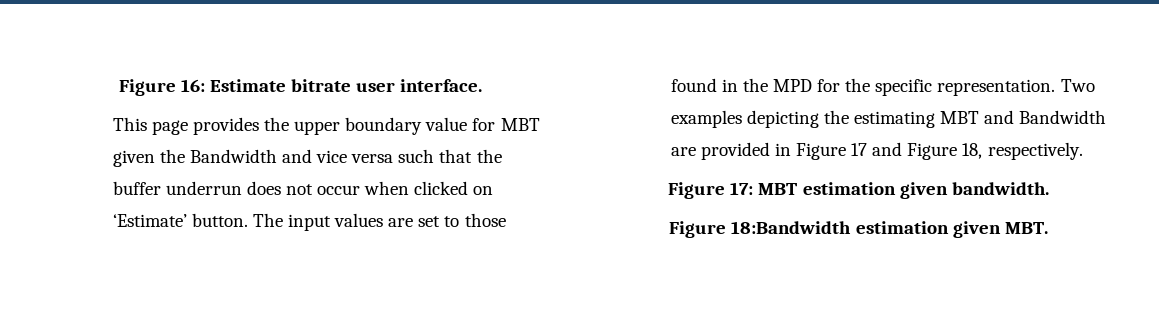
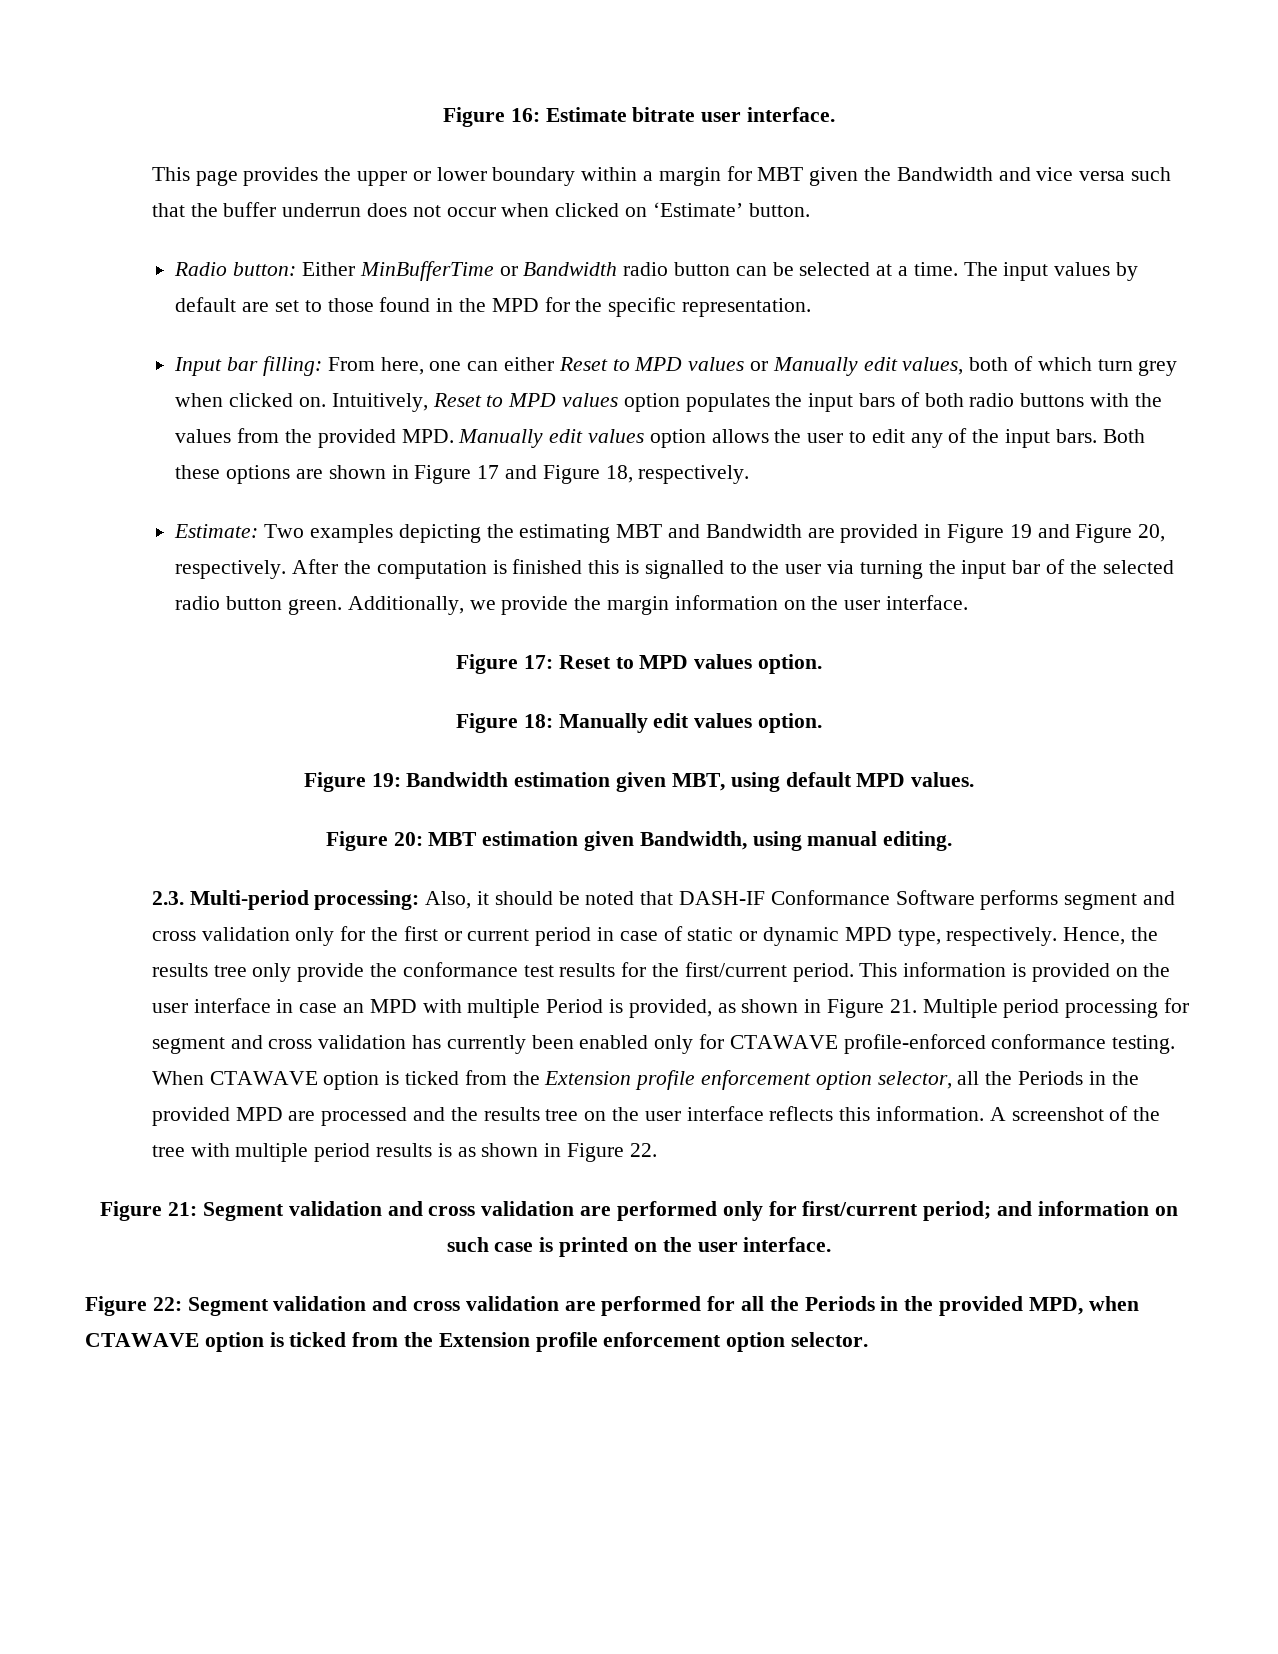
- This page provides the upper boundary value for MBT given the Bandwidth and vice versa such that the buffer underrun does not occur when clicked on ‘Estimate’ button.
+ This page provides the upper or lower boundary within a margin for MBT given the Bandwidth and vice versa such that the buffer underrun does not occur when clicked on ‘Estimate’ button.
+ Radio button: Either MinBufferTime or Bandwidth radio button can be selected at a time.
- The input values are set to those found in the MPD for the specific representation. Two examples depicting the estimating MBT and Bandwidth are provided in Figure 17 and Figure 18, respectively.
- Figure 17: MBT estimation given bandwidth.
- Figure 18:Bandwidth estimation given MBT.
+ The input values by default are set to those found in the MPD for the specific representation.
+ Input bar filling: From here, one can either Reset to MPD values or Manually edit values, both of which turn grey when clicked on. Intuitively, Reset to MPD values option populates the input bars of both radio buttons with the values from the provided MPD. Manually edit values option allows the user to edit any of the input bars. Both these options are shown in Figure 17 and Figure 18, respectively.
+ Estimate: Two examples depicting the estimating MBT and Bandwidth are provided in Figure 19 and Figure 20, respectively. After the computation is finished this is signalled to the user via turning the input bar of the selected radio button green. Additionally, we provide the margin information on the user interface.
+ Figure 17: Reset to MPD values option.
+ Figure 18: Manually edit values option.
+ Figure 19: Bandwidth estimation given MBT, using default MPD values.
+ Figure 20: MBT estimation given Bandwidth, using manual editing.
+ 2.3. Multi-period processing: Also, it should be noted that DASH-IF Conformance Software performs segment and cross validation only for the first or current period in case of static or dynamic MPD type, respectively. Hence, the results tree only provide the conformance test results for the first/current period. This information is provided on the user interface in case an MPD with multiple Period is provided, as shown in Figure 21. Multiple period processing for segment and cross validation has currently been enabled only for CTAWAVE profile-enforced conformance testing. When CTAWAVE option is ticked from the Extension profile enforcement option selector, all the Periods in the provided MPD are processed and the results tree on the user interface reflects this information. A screenshot of the tree with multiple period results is as shown in Figure 22.
+ Figure 21: Segment validation and cross validation are performed only for first/current period; and information on such case is printed on the user interface.
+ Figure 22: Segment validation and cross validation are performed for all the Periods in the provided MPD, when CTAWAVE option is ticked from the Extension profile enforcement option selector.

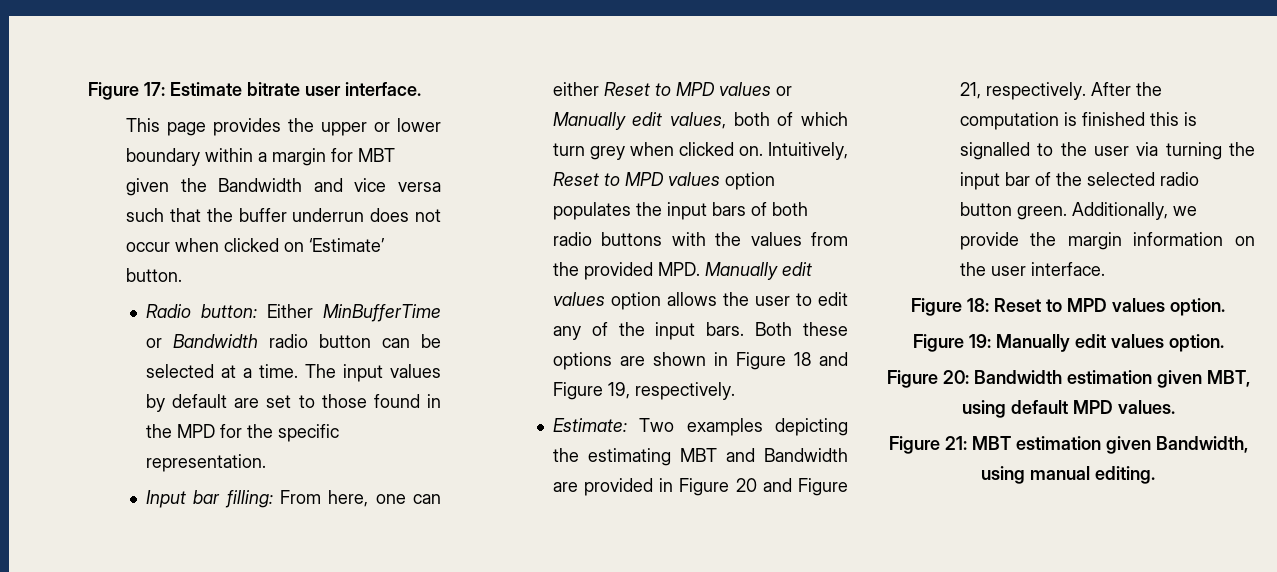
- Figure 16: Estimate bitrate user interface.
+ Figure 17: Estimate bitrate user interface.
- Both these options are shown in Figure 17 and Figure 18, respectively.
+ Both these options are shown in Figure 18 and Figure 19, respectively.
- Estimate: Two examples depicting the estimating MBT and Bandwidth are provided in Figure 19 and Figure 20, respectively.
+ Estimate: Two examples depicting the estimating MBT and Bandwidth are provided in Figure 20 and Figure 21, respectively.
- Figure 17: Reset to MPD values option.
+ Figure 18: Reset to MPD values option.
- Figure 18: Manually edit values option.
+ Figure 19: Manually edit values option.
- Figure 19: Bandwidth estimation given MBT, using default MPD values.
+ Figure 20: Bandwidth estimation given MBT, using default MPD values.
- Figure 20: MBT estimation given Bandwidth, using manual editing.
+ Figure 21: MBT estimation given Bandwidth, using manual editing.
- 2.3. Multi-period processing: Also, it should be noted that DASH-IF Conformance Software performs segment and cross validation only for the first or current period in case of static or dynamic MPD type, respectively. Hence, the results tree only provide the conformance test results for the first/current period. This information is provided on the user interface in case an MPD with multiple Period is provided, as shown in Figure 21. Multiple period processing for segment and cross validation has currently been enabled only for CTAWAVE profile-enforced conformance testing. When CTAWAVE option is ticked from the Extension profile enforcement option selector, all the Periods in the provided MPD are processed and the results tree on the user interface reflects this information. A screenshot of the tree with multiple period results is as shown in Figure 22.
- Figure 21: Segment validation and cross validation are performed only for first/current period; and information on such case is printed on the user interface.
- Figure 22: Segment validation and cross validation are performed for all the Periods in the provided MPD, when CTAWAVE option is ticked from the Extension profile enforcement option selector.

